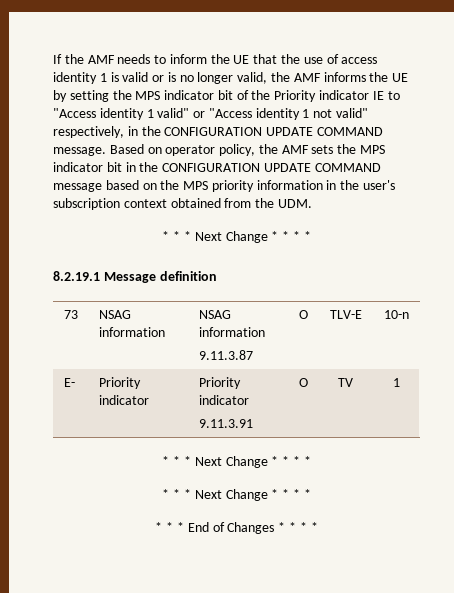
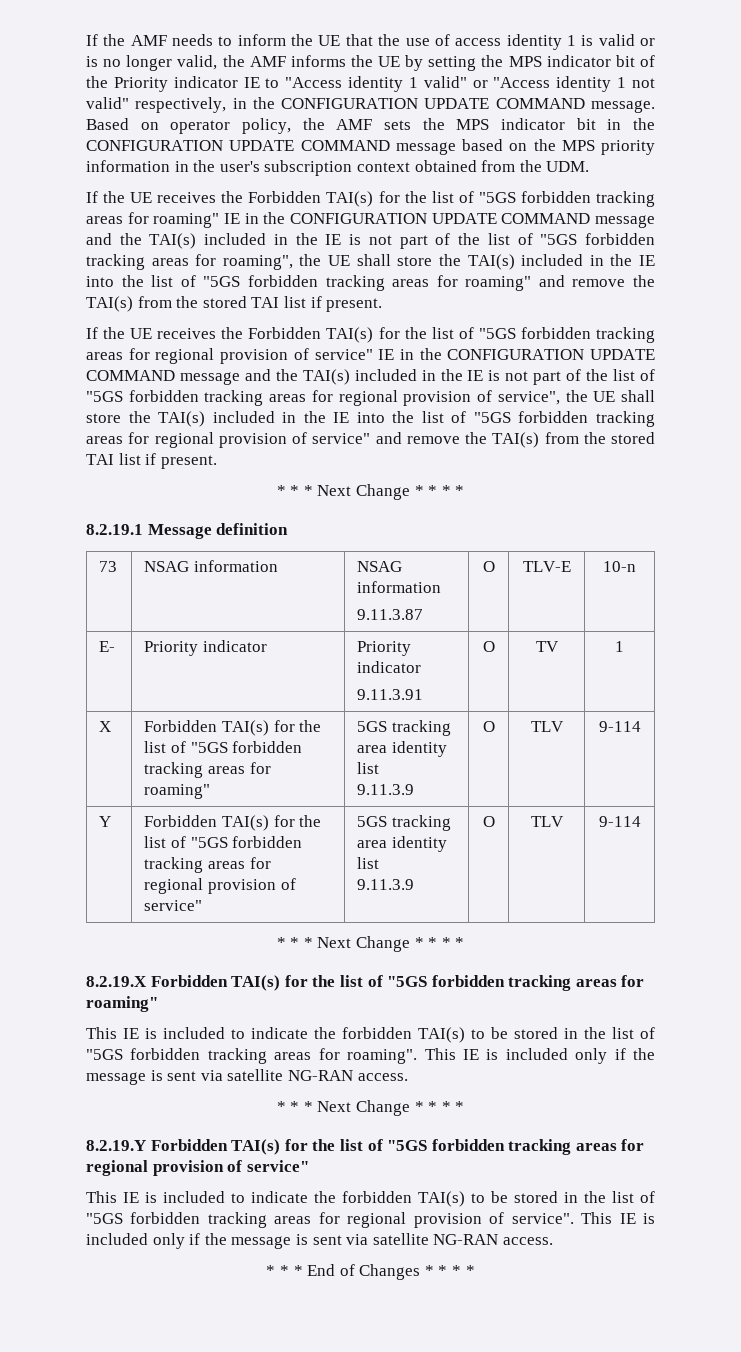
+ If the UE receives the Forbidden TAI(s) for the list of "5GS forbidden tracking areas for roaming" IE in the CONFIGURATION UPDATE COMMAND message and the TAI(s) included in the IE is not part of the list of "5GS forbidden tracking areas for roaming", the UE shall store the TAI(s) included in the IE into the list of "5GS forbidden tracking areas for roaming" and remove the TAI(s) from the stored TAI list if present.
+ If the UE receives the Forbidden TAI(s) for the list of "5GS forbidden tracking areas for regional provision of service" IE in the CONFIGURATION UPDATE COMMAND message and the TAI(s) included in the IE is not part of the list of "5GS forbidden tracking areas for regional provision of service", the UE shall store the TAI(s) included in the IE into the list of "5GS forbidden tracking areas for regional provision of service" and remove the TAI(s) from the stored TAI list if present.
  E- | Priority indicator | Priority indicator
  9.11.3.91 | O | TV | 1
+ X | Forbidden TAI(s) for the list of "5GS forbidden tracking areas for roaming" | 5GS tracking area identity list
+ 9.11.3.9 | O | TLV | 9-114
+ Y | Forbidden TAI(s) for the list of "5GS forbidden tracking areas for regional provision of service" | 5GS tracking area identity list
+ 9.11.3.9 | O | TLV | 9-114
  * * * Next Change * * * *
+ 8.2.19.X Forbidden TAI(s) for the list of "5GS forbidden tracking areas for roaming"
+ This IE is included to indicate the forbidden TAI(s) to be stored in the list of "5GS forbidden tracking areas for roaming". This IE is included only if the message is sent via satellite NG-RAN access.
  * * * Next Change * * * *
+ 8.2.19.Y Forbidden TAI(s) for the list of "5GS forbidden tracking areas for regional provision of service"
+ This IE is included to indicate the forbidden TAI(s) to be stored in the list of "5GS forbidden tracking areas for regional provision of service". This IE is included only if the message is sent via satellite NG-RAN access.

